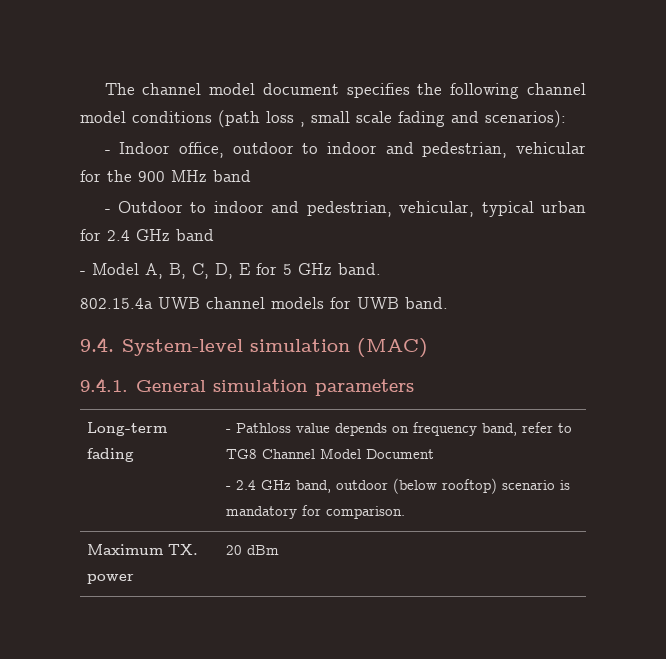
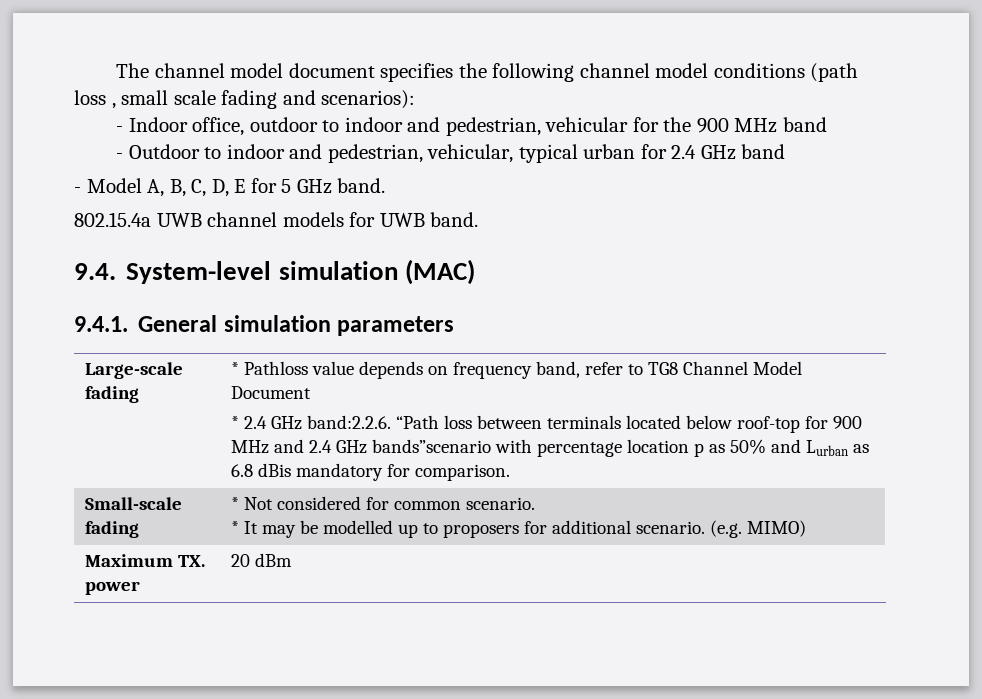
- Long-term fading | - Pathloss value depends on frequency band, refer to TG8 Channel Model Document
+ Large-scale fading | * Pathloss value depends on frequency band, refer to TG8 Channel Model Document
- - 2.4 GHz band, outdoor (below rooftop) scenario is mandatory for comparison.
+ * 2.4 GHz band:2.2.6. “Path loss between terminals located below roof-top for 900 MHz and 2.4 GHz bands”scenario with percentage location p as 50% and Lurban as 6.8 dBis mandatory for comparison.
+ Small-scale fading | * Not considered for common scenario.
+ * It may be modelled up to proposers for additional scenario. (e.g. MIMO)

